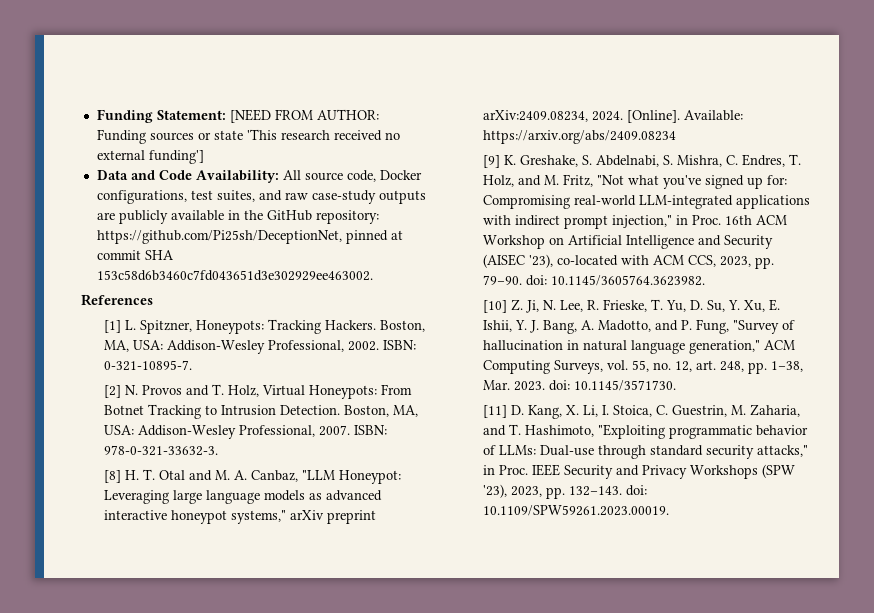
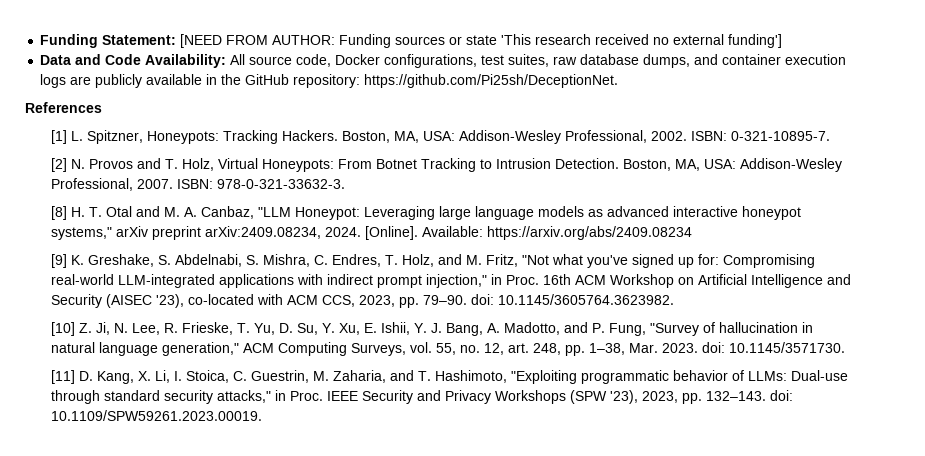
- Data and Code Availability: All source code, Docker configurations, test suites, and raw case-study outputs are publicly available in the GitHub repository: https://github.com/Pi25sh/DeceptionNet, pinned at commit SHA 153c58d6b3460c7fd043651d3e302929ee463002.
+ Data and Code Availability: All source code, Docker configurations, test suites, raw database dumps, and container execution logs are publicly available in the GitHub repository: https://github.com/Pi25sh/DeceptionNet.

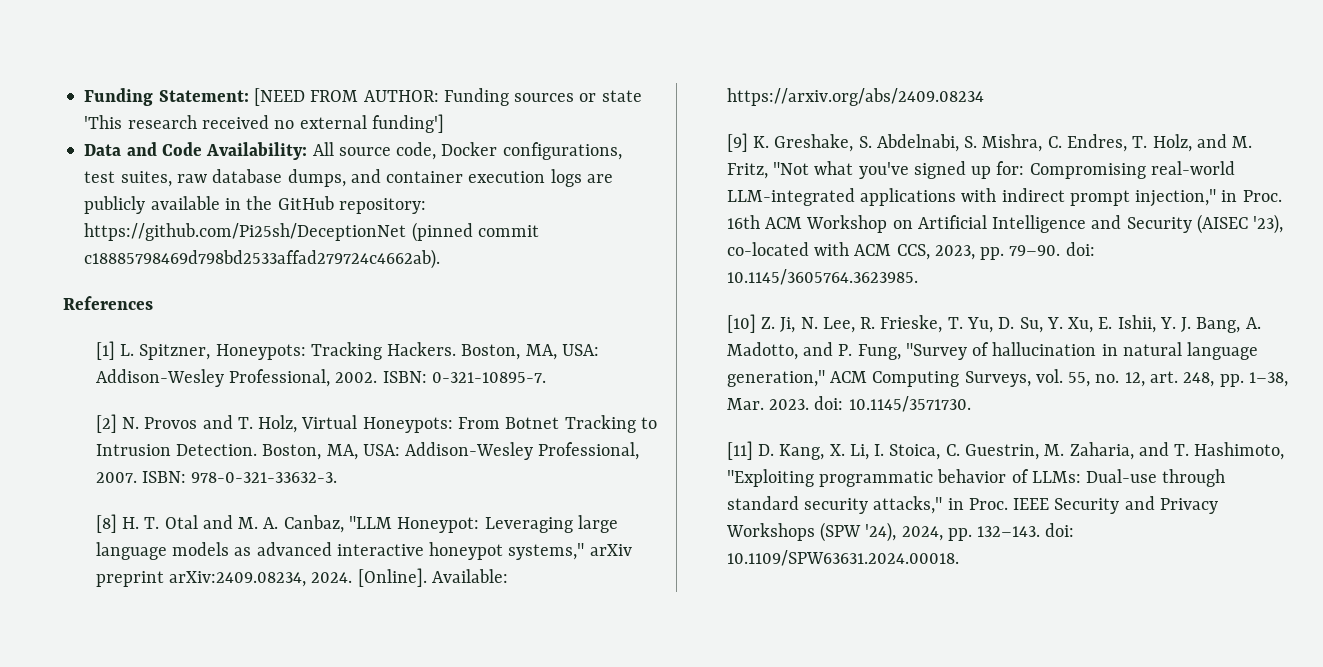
- Data and Code Availability: All source code, Docker configurations, test suites, raw database dumps, and container execution logs are publicly available in the GitHub repository: https://github.com/Pi25sh/DeceptionNet.
+ Data and Code Availability: All source code, Docker configurations, test suites, raw database dumps, and container execution logs are publicly available in the GitHub repository: https://github.com/Pi25sh/DeceptionNet (pinned commit c18885798469d798bd2533affad279724c4662ab).
- 16th ACM Workshop on Artificial Intelligence and Security (AISEC '23), co-located with ACM CCS, 2023, pp. 79–90. doi: 10.1145/3605764.3623982.
+ 16th ACM Workshop on Artificial Intelligence and Security (AISEC '23), co-located with ACM CCS, 2023, pp. 79–90. doi: 10.1145/3605764.3623985.
- IEEE Security and Privacy Workshops (SPW '23), 2023, pp. 132–143. doi: 10.1109/SPW59261.2023.00019.
+ IEEE Security and Privacy Workshops (SPW '24), 2024, pp. 132–143. doi: 10.1109/SPW63631.2024.00018.

